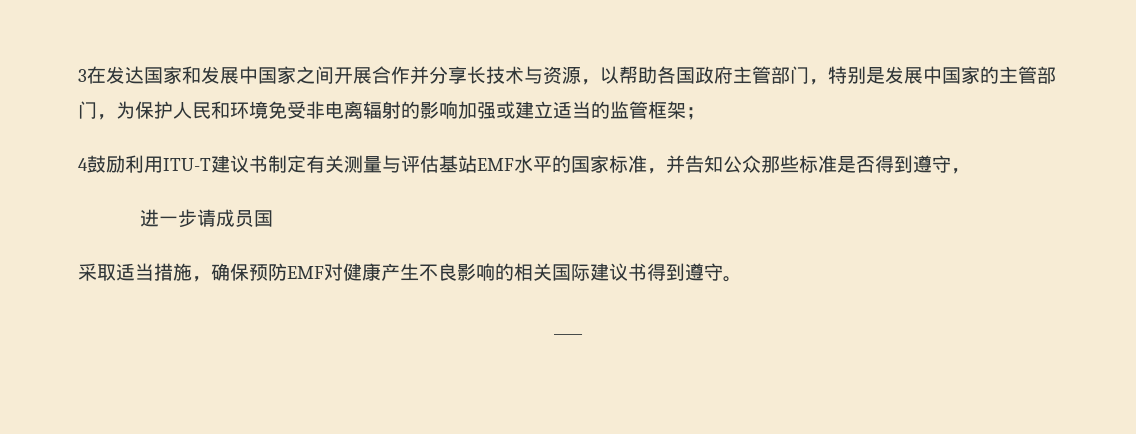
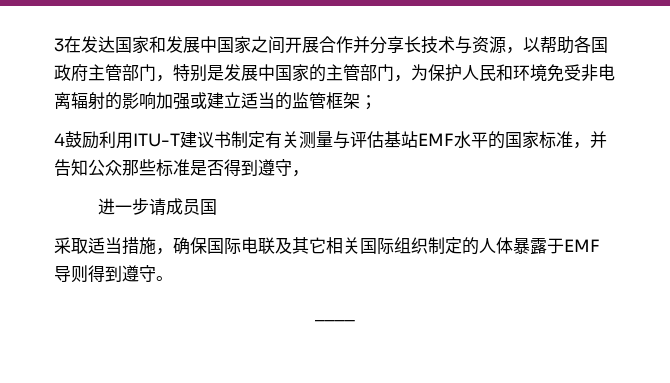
- 采取适当措施，确保预防EMF对健康产生不良影响的相关国际建议书得到遵守。
+ 采取适当措施，确保国际电联及其它相关国际组织制定的人体暴露于EMF导则得到遵守。

